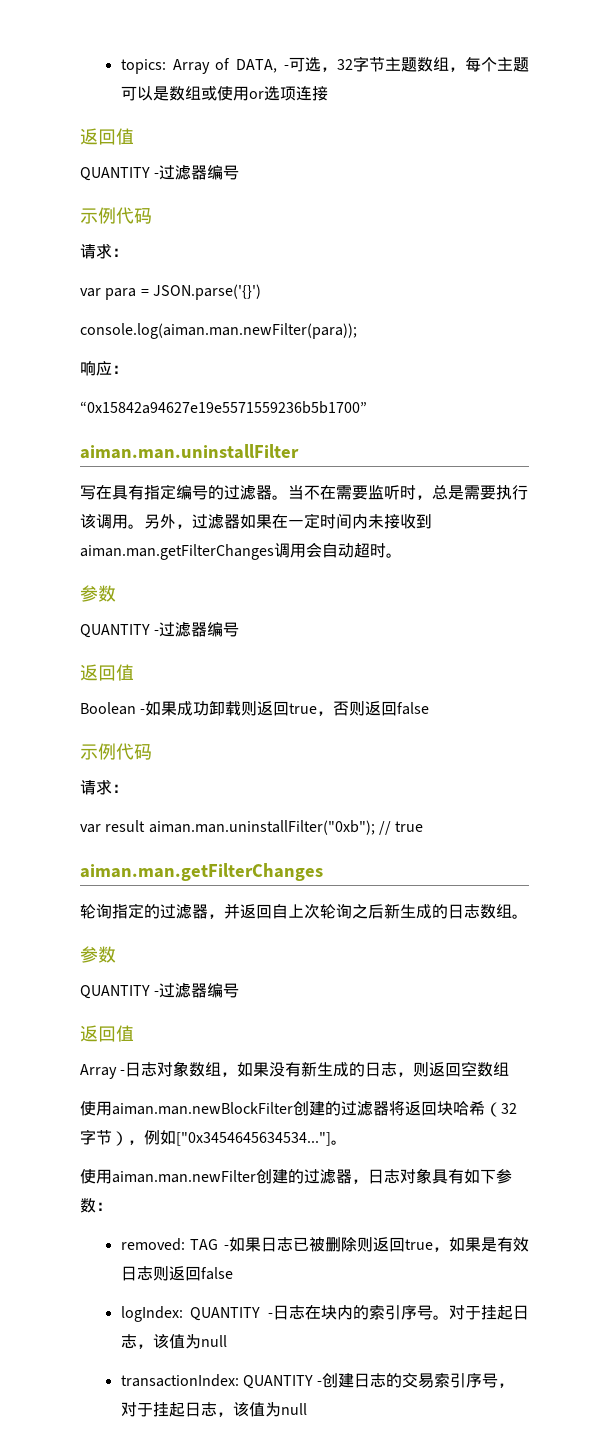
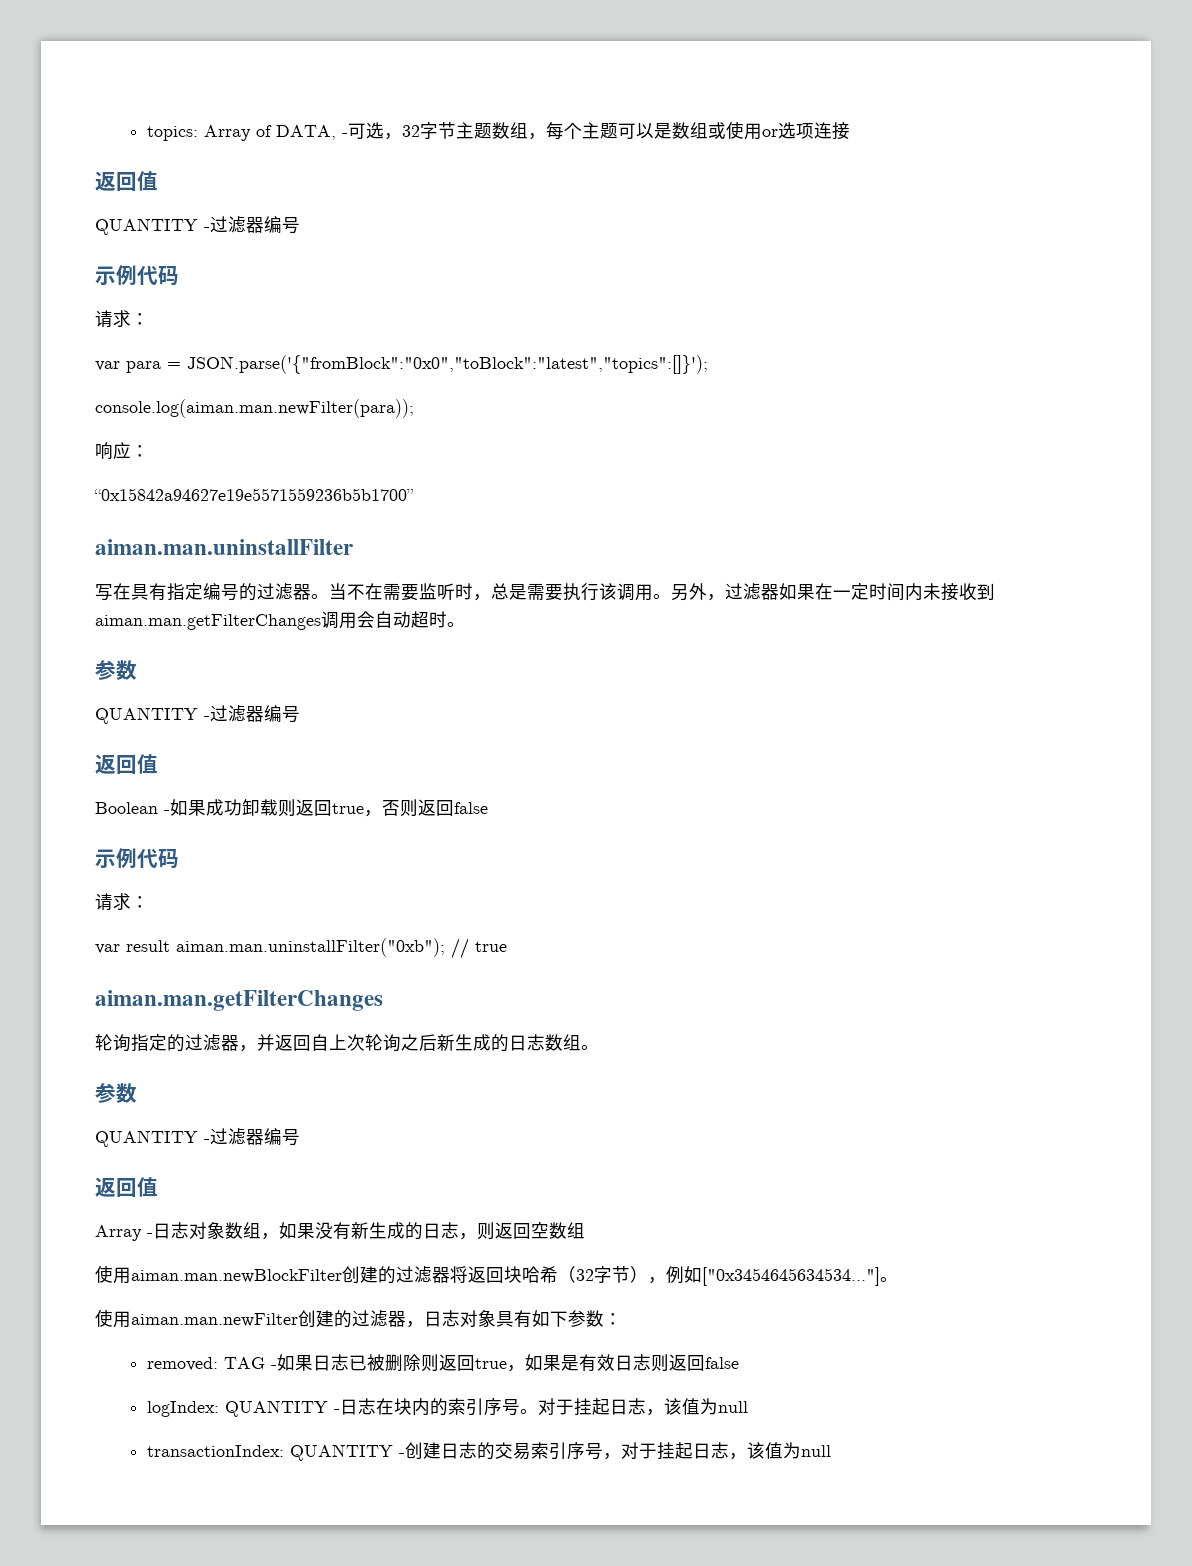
- var para = JSON.parse('{}')
+ var para = JSON.parse('{"fromBlock":"0x0","toBlock":"latest","topics":[]}');

